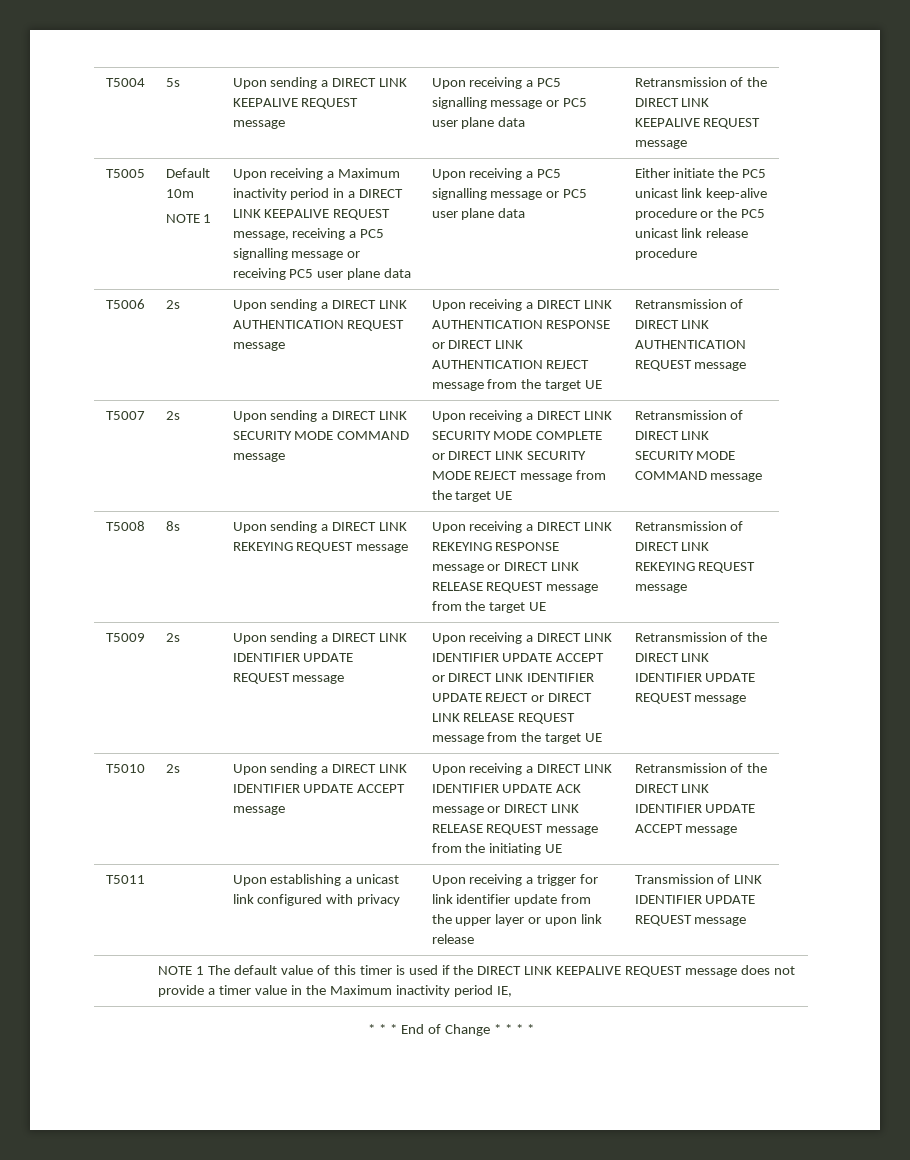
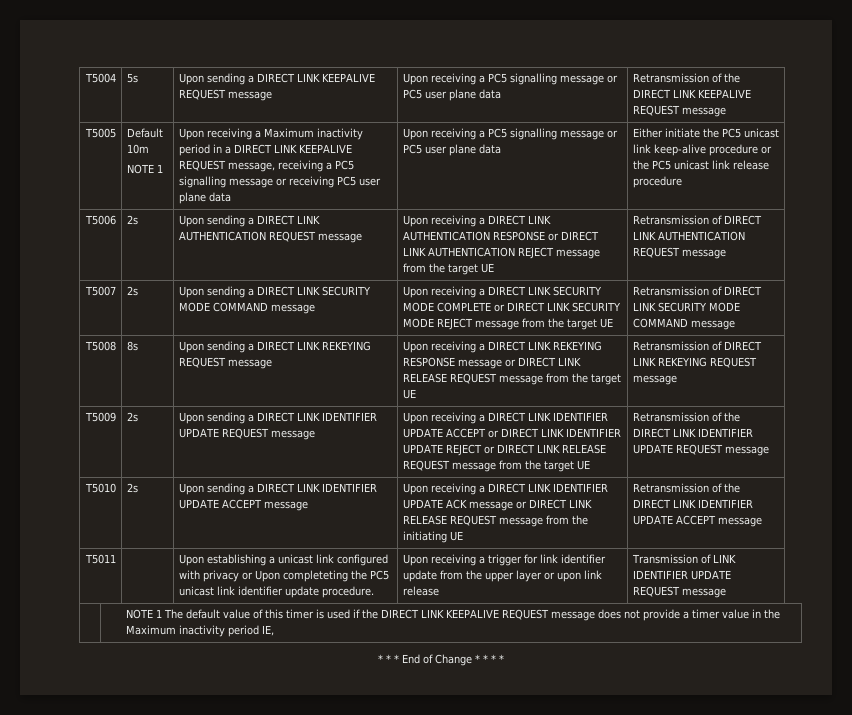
- Upon establishing a unicast link configured with privacy
+ Upon establishing a unicast link configured with privacy or Upon completeting the PC5 unicast link identifier update procedure.

